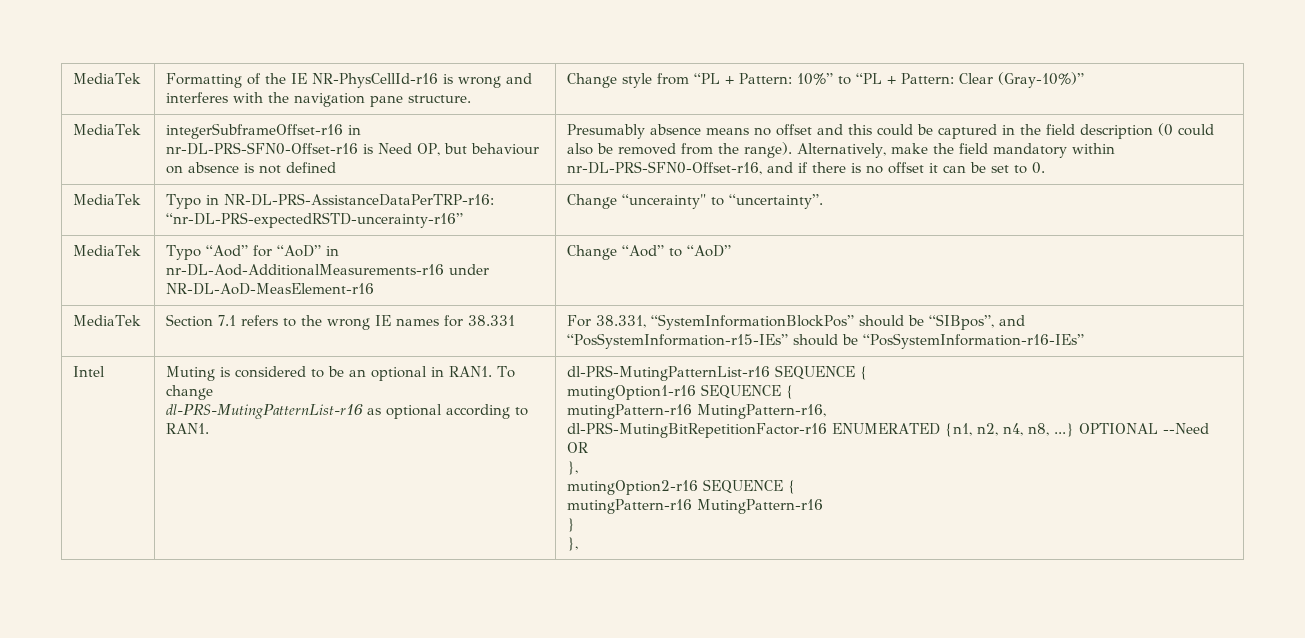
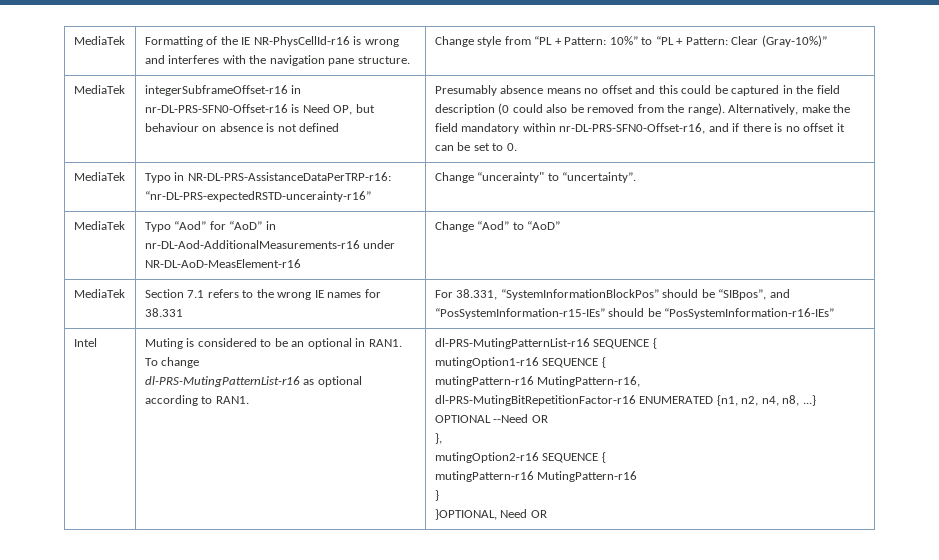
  }
- },
+ }OPTIONAL, Need OR

